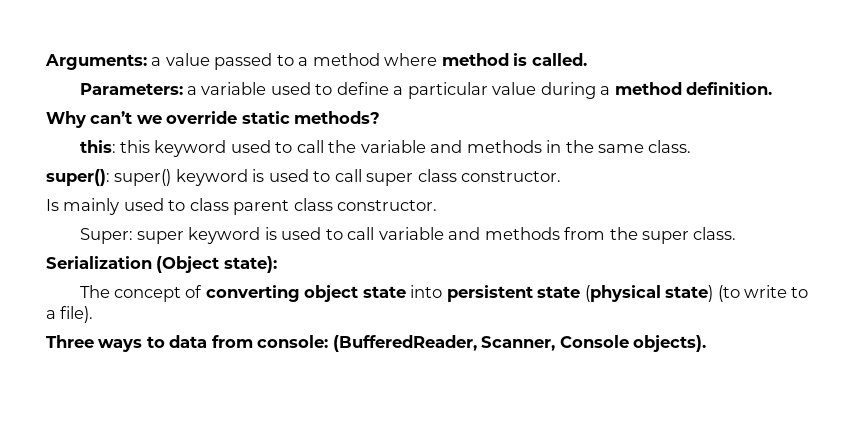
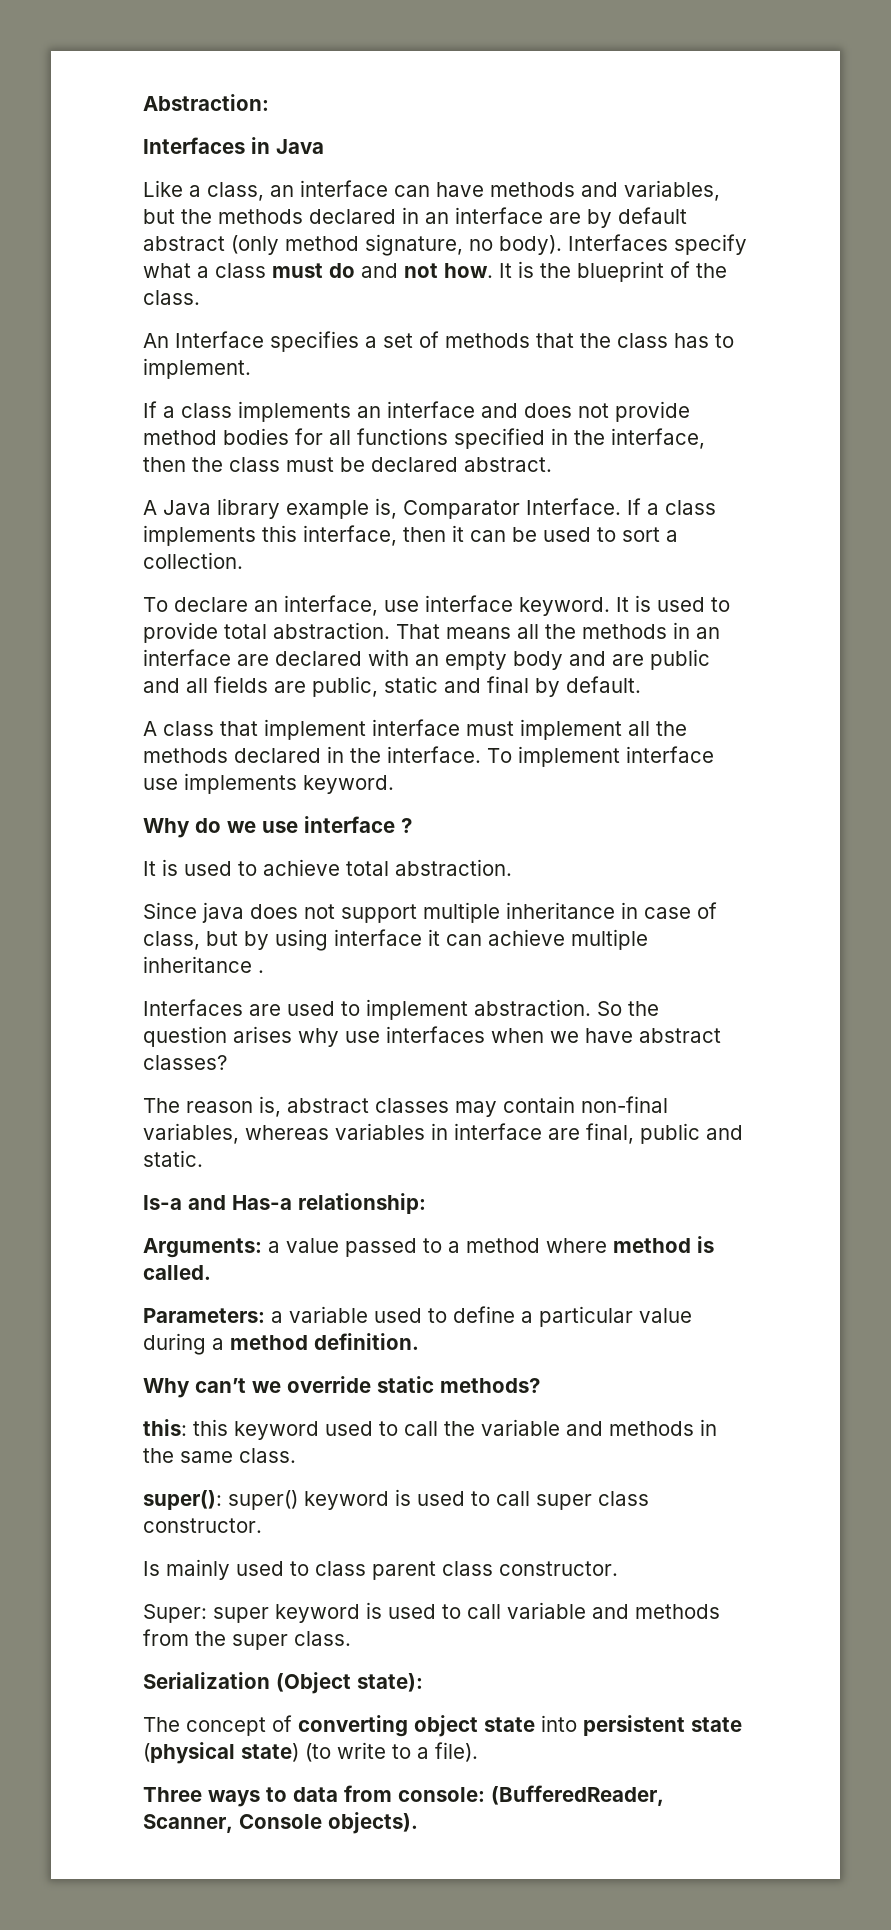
+ Abstraction:
+ Interfaces in Java
+ Like a class, an interface can have methods and variables, but the methods declared in an interface are by default abstract (only method signature, no body). Interfaces specify what a class must do and not how. It is the blueprint of the class.
+ An Interface specifies a set of methods that the class has to implement.
+ If a class implements an interface and does not provide method bodies for all functions specified in the interface, then the class must be declared abstract.
+ A Java library example is, Comparator Interface. If a class implements this interface, then it can be used to sort a collection.
+ To declare an interface, use interface keyword. It is used to provide total abstraction. That means all the methods in an interface are declared with an empty body and are public and all fields are public, static and final by default.
+ A class that implement interface must implement all the methods declared in the interface. To implement interface use implements keyword.
+ Why do we use interface ?
+ It is used to achieve total abstraction.
+ Since java does not support multiple inheritance in case of class, but by using interface it can achieve multiple inheritance .
+ Interfaces are used to implement abstraction. So the question arises why use interfaces when we have abstract classes?
+ The reason is, abstract classes may contain non-final variables, whereas variables in interface are final, public and static.
+ Is-a and Has-a relationship:

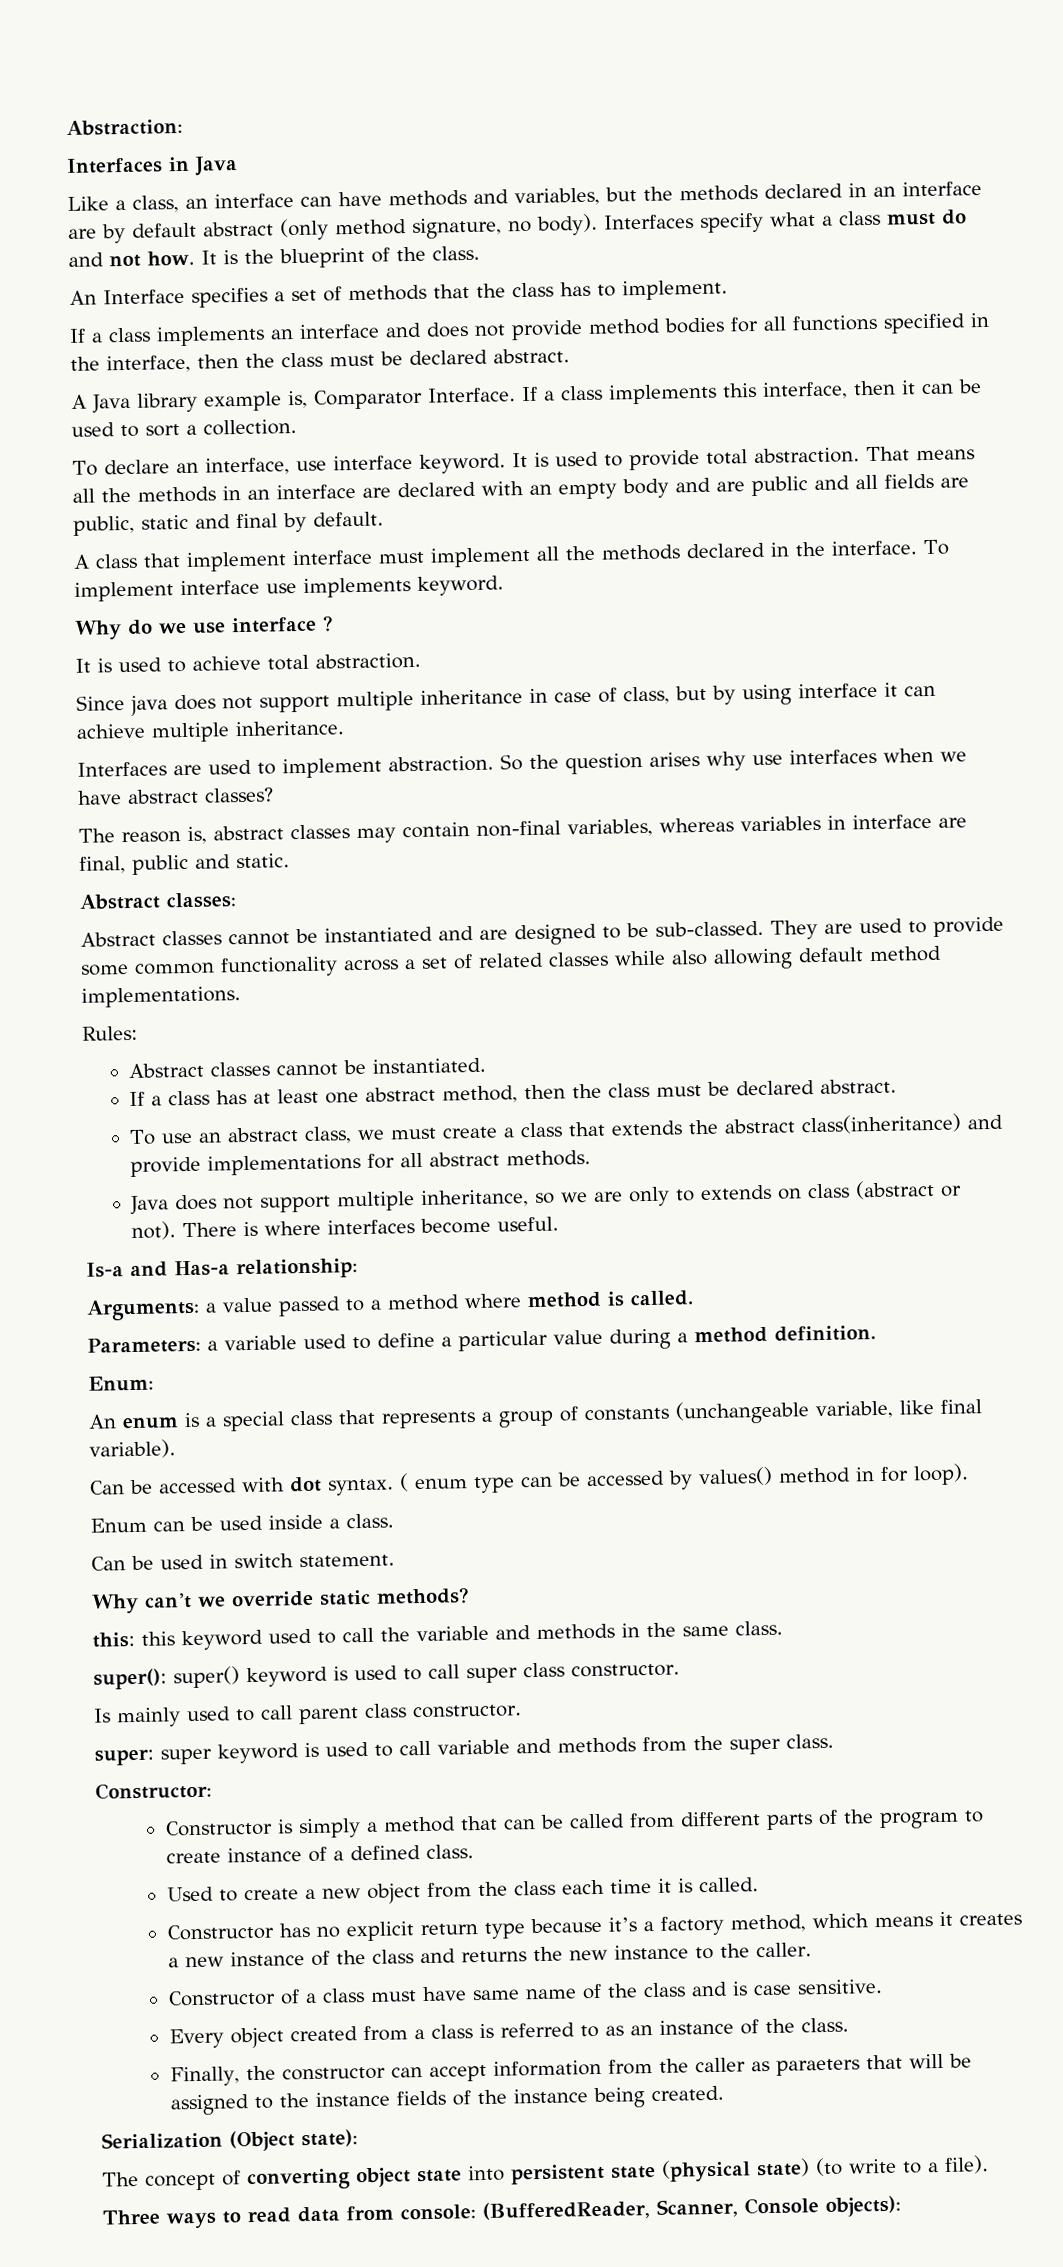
- Since java does not support multiple inheritance in case of class, but by using interface it can achieve multiple inheritance .
+ Since java does not support multiple inheritance in case of class, but by using interface it can achieve multiple inheritance.
+ Abstract classes:
+ Abstract classes cannot be instantiated and are designed to be sub-classed. They are used to provide some common functionality across a set of related classes while also allowing default method implementations.
+ Rules:
+ Abstract classes cannot be instantiated.
+ If a class has at least one abstract method, then the class must be declared abstract.
+ To use an abstract class, we must create a class that extends the abstract class(inheritance) and provide implementations for all abstract methods.
+ Java does not support multiple inheritance, so we are only to extends on class (abstract or not). There is where interfaces become useful.
+ Enum:
+ An enum is a special class that represents a group of constants (unchangeable variable, like final variable).
+ Can be accessed with dot syntax. ( enum type can be accessed by values() method in for loop).
+ Enum can be used inside a class.
+ Can be used in switch statement.
- Is mainly used to class parent class constructor.
+ Is mainly used to call parent class constructor.
- Super: super keyword is used to call variable and methods from the super class.
+ super: super keyword is used to call variable and methods from the super class.
+ Constructor:
+ Constructor is simply a method that can be called from different parts of the program to create instance of a defined class.
+ Used to create a new object from the class each time it is called.
+ Constructor has no explicit return type because it’s a factory method, which means it creates a new instance of the class and returns the new instance to the caller.
+ Constructor of a class must have same name of the class and is case sensitive.
+ Every object created from a class is referred to as an instance of the class.
+ Finally, the constructor can accept information from the caller as paraeters that will be assigned to the instance fields of the instance being created.
- Three ways to data from console: (BufferedReader, Scanner, Console objects).
+ Three ways to read data from console: (BufferedReader, Scanner, Console objects):

